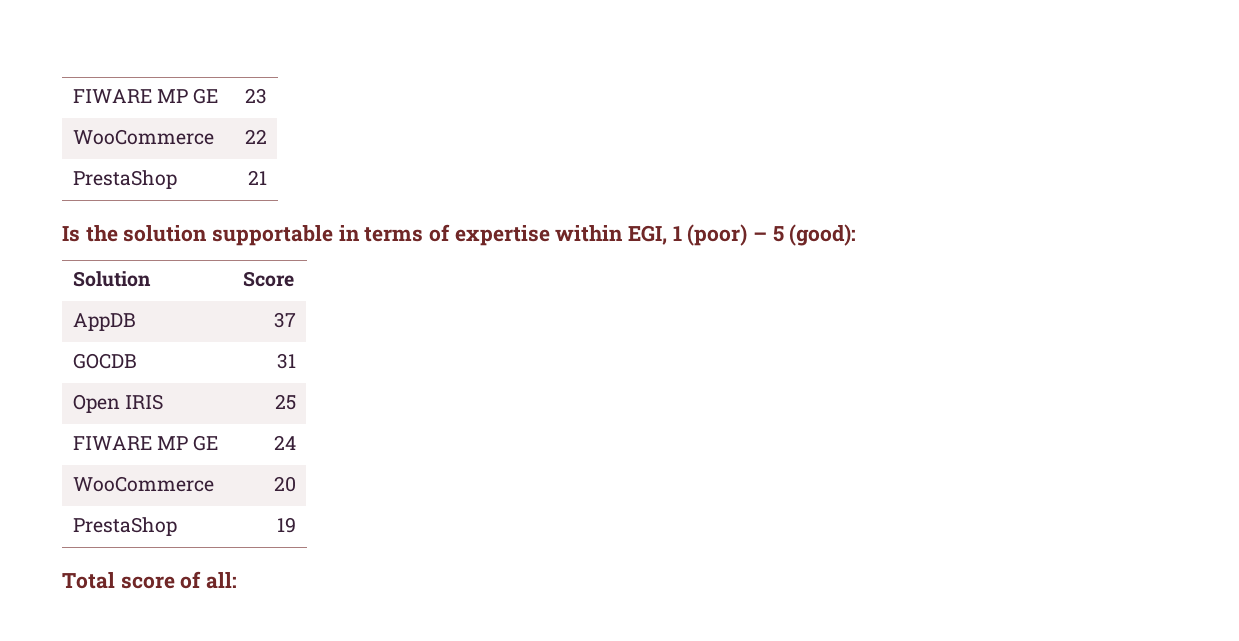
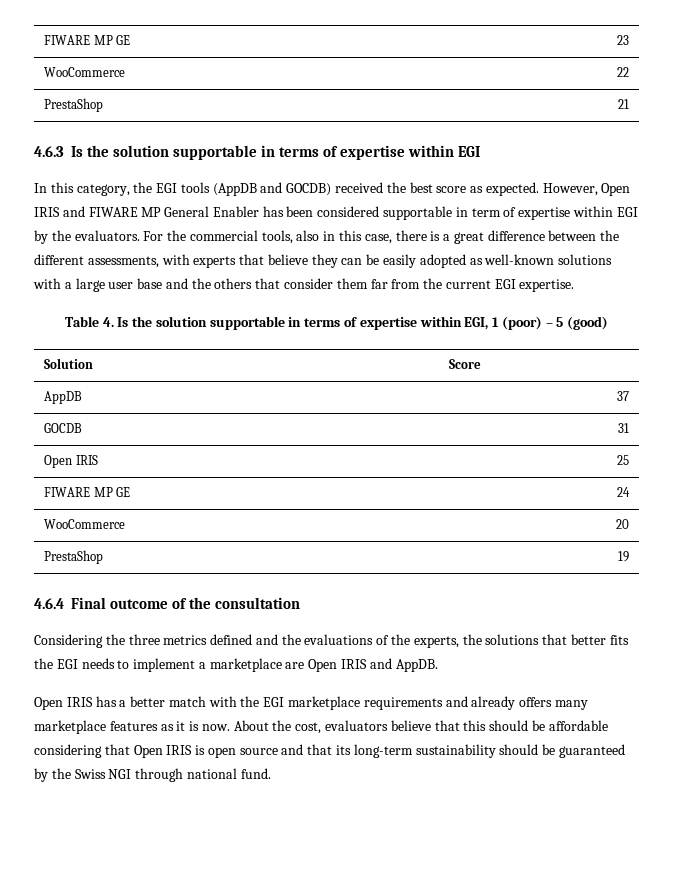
- Is the solution supportable in terms of expertise within EGI, 1 (poor) – 5 (good):
+ 4.6.3 Is the solution supportable in terms of expertise within EGI
+ In this category, the EGI tools (AppDB and GOCDB) received the best score as expected. However, Open IRIS and FIWARE MP General Enabler has been considered supportable in term of expertise within EGI by the evaluators. For the commercial tools, also in this case, there is a great difference between the different assessments, with experts that believe they can be easily adopted as well-known solutions with a large user base and the others that consider them far from the current EGI expertise.
+ Table 4. Is the solution supportable in terms of expertise within EGI, 1 (poor) – 5 (good)
- Total score of all:
+ 4.6.4 Final outcome of the consultation
+ Considering the three metrics defined and the evaluations of the experts, the solutions that better fits the EGI needs to implement a marketplace are Open IRIS and AppDB.
+ Open IRIS has a better match with the EGI marketplace requirements and already offers many marketplace features as it is now. About the cost, evaluators believe that this should be affordable considering that Open IRIS is open source and that its long-term sustainability should be guaranteed by the Swiss NGI through national fund.

